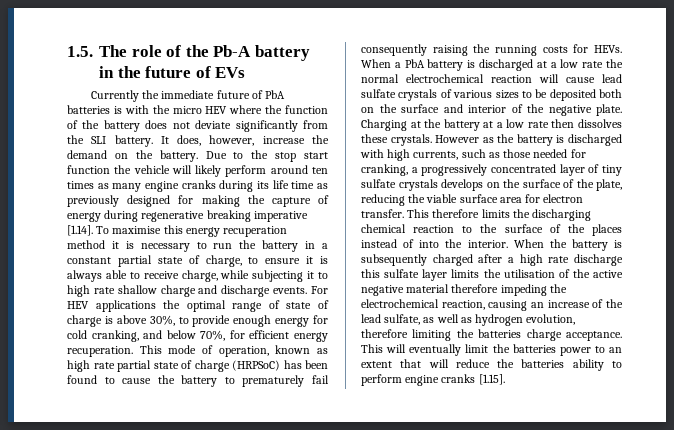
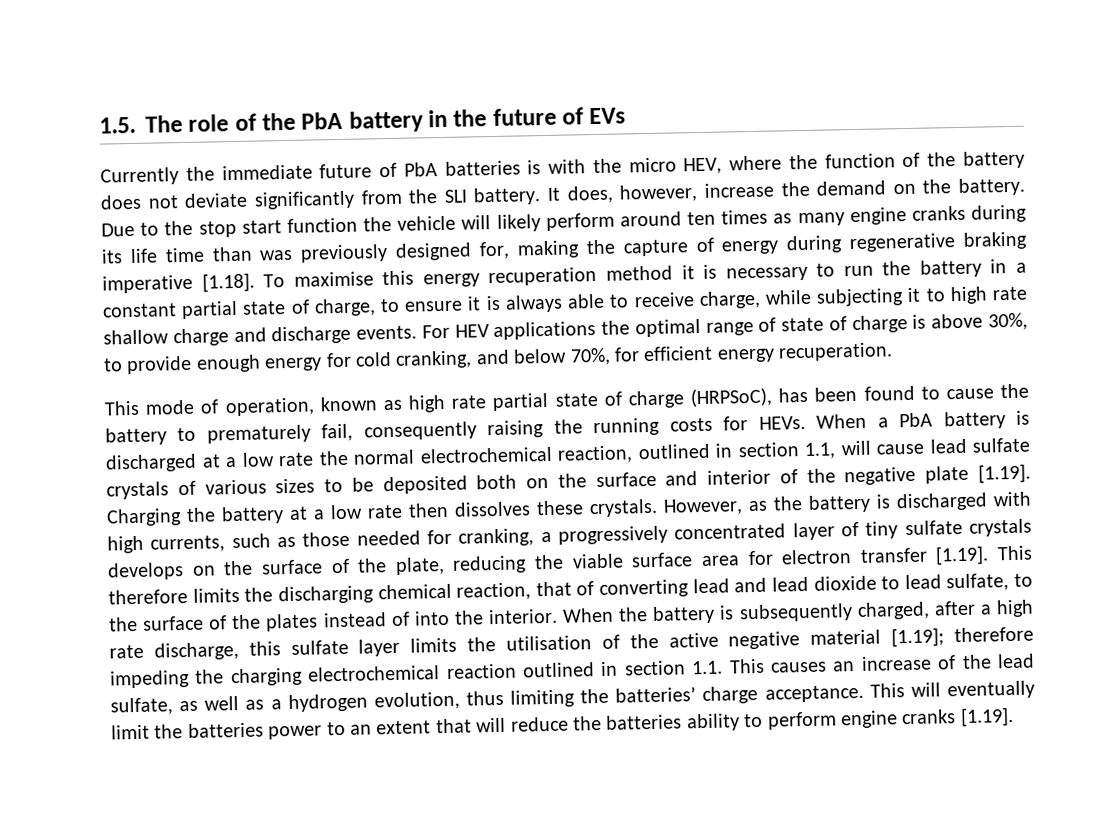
- 1.5. The role of the Pb-A battery in the future of EVs
+ 1.5. The role of the PbA battery in the future of EVs
- Currently the immediate future of PbA batteries is with the micro HEV where the function of the battery does not deviate significantly from the SLI battery.
+ Currently the immediate future of PbA batteries is with the micro HEV, where the function of the battery does not deviate significantly from the SLI battery.
- Due to the stop start function the vehicle will likely perform around ten times as many engine cranks during its life time as previously designed for making the capture of energy during regenerative breaking imperative [1.14]. To maximise this energy recuperation method it is necessary to run the battery in a constant partial state of charge, to ensure it is always able to receive charge, while subjecting it to high rate shallow charge and discharge events.
+ Due to the stop start function the vehicle will likely perform around ten times as many engine cranks during its life time than was previously designed for, making the capture of energy during regenerative braking imperative [1.18]. To maximise this energy recuperation method it is necessary to run the battery in a constant partial state of charge, to ensure it is always able to receive charge, while subjecting it to high rate shallow charge and discharge events.
- For HEV applications the optimal range of state of charge is above 30%, to provide enough energy for cold cranking, and below 70%, for efficient energy recuperation. This mode of operation, known as high rate partial state of charge (HRPSoC) has been found to cause the battery to prematurely fail consequently raising the running costs for HEVs.
+ For HEV applications the optimal range of state of charge is above 30%, to provide enough energy for cold cranking, and below 70%, for efficient energy recuperation.
+ This mode of operation, known as high rate partial state of charge (HRPSoC), has been found to cause the battery to prematurely fail, consequently raising the running costs for HEVs.
- When a PbA battery is discharged at a low rate the normal electrochemical reaction will cause lead sulfate crystals of various sizes to be deposited both on the surface and interior of the negative plate. Charging at the battery at a low rate then dissolves these crystals.
+ When a PbA battery is discharged at a low rate the normal electrochemical reaction, outlined in section 1.1, will cause lead sulfate crystals of various sizes to be deposited both on the surface and interior of the negative plate [1.19]. Charging the battery at a low rate then dissolves these crystals.
- However as the battery is discharged with high currents, such as those needed for cranking, a progressively concentrated layer of tiny sulfate crystals develops on the surface of the plate, reducing the viable surface area for electron transfer. This therefore limits the discharging chemical reaction to the surface of the places instead of into the interior.
+ However, as the battery is discharged with high currents, such as those needed for cranking, a progressively concentrated layer of tiny sulfate crystals develops on the surface of the plate, reducing the viable surface area for electron transfer [1.19]. This therefore limits the discharging chemical reaction, that of converting lead and lead dioxide to lead sulfate, to the surface of the plates instead of into the interior.
- When the battery is subsequently charged after a high rate discharge this sulfate layer limits the utilisation of the active negative material therefore impeding the electrochemical reaction, causing an increase of the lead sulfate, as well as hydrogen evolution, therefore limiting the batteries charge acceptance.
+ When the battery is subsequently charged, after a high rate discharge, this sulfate layer limits the utilisation of the active negative material [1.19]; therefore impeding the charging electrochemical reaction outlined in section 1.1. This causes an increase of the lead sulfate, as well as a hydrogen evolution, thus limiting the batteries’ charge acceptance.
- This will eventually limit the batteries power to an extent that will reduce the batteries ability to perform engine cranks [1.15].
+ This will eventually limit the batteries power to an extent that will reduce the batteries ability to perform engine cranks [1.19].

